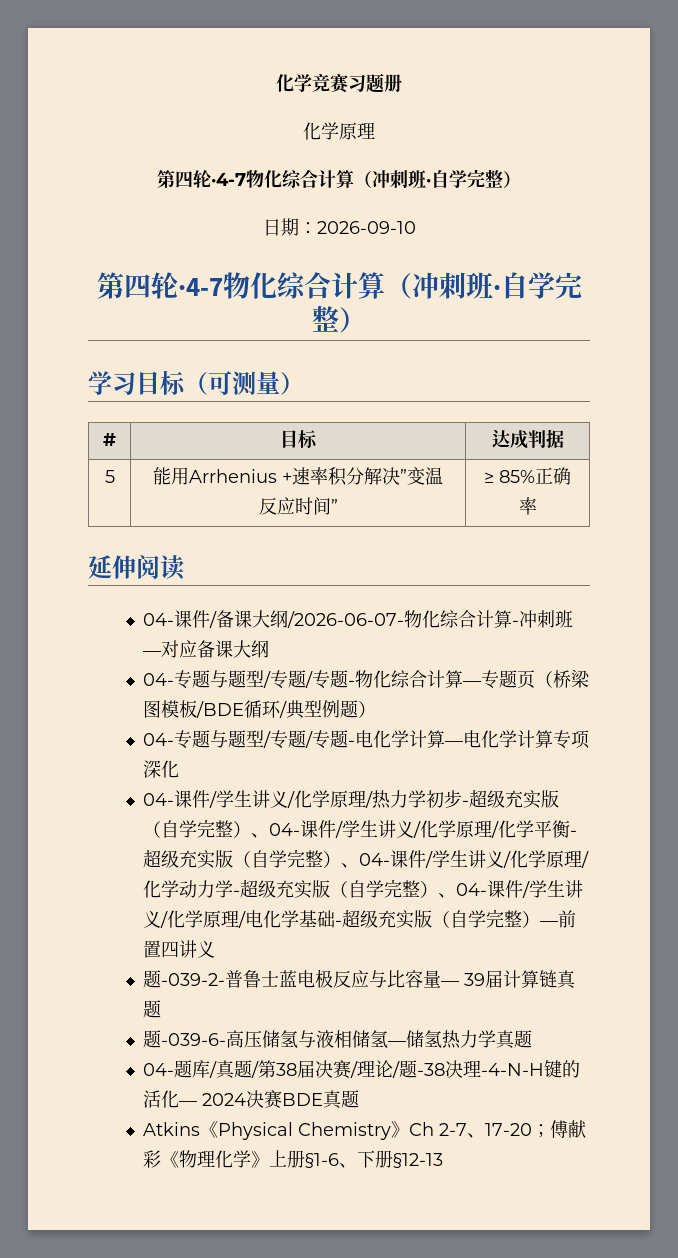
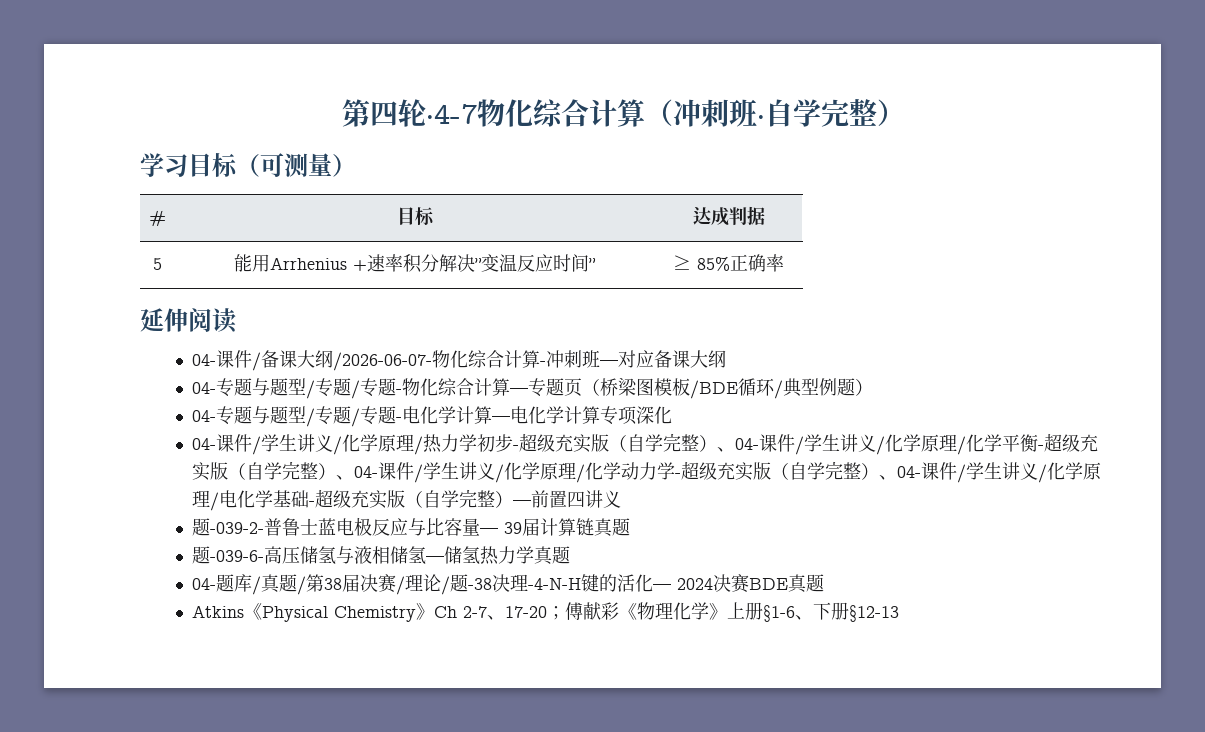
- 化学竞赛习题册
- 化学原理
- 第四轮·4-7物化综合计算（冲刺班·自学完整）
- 日期：2026-09-10

